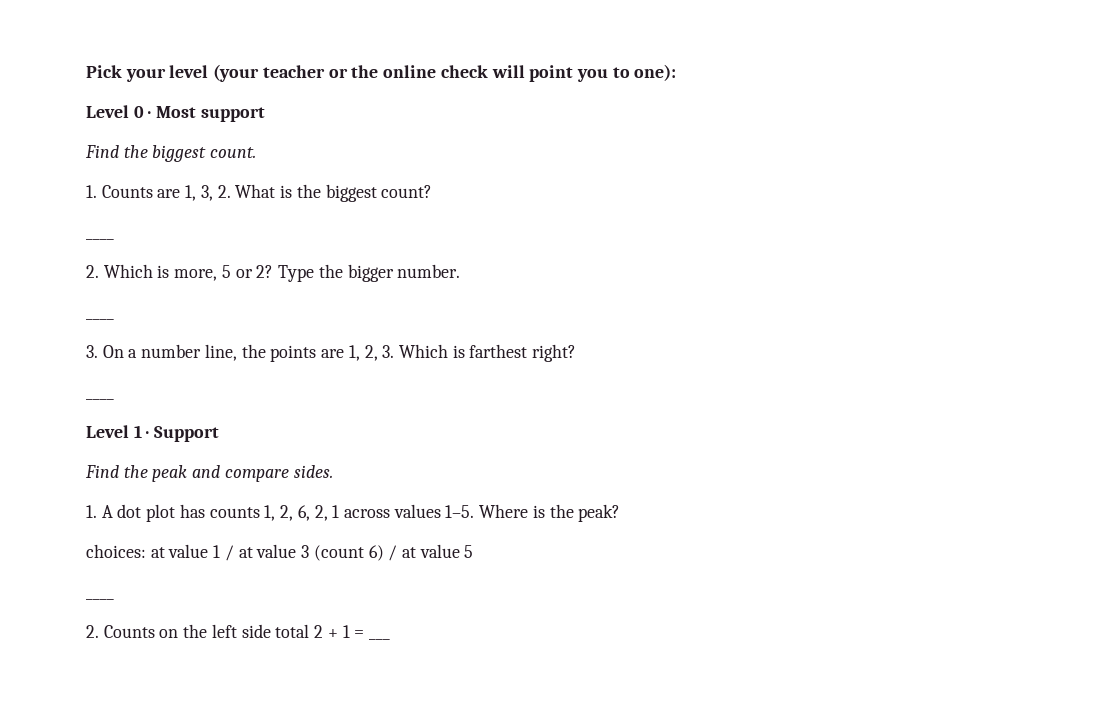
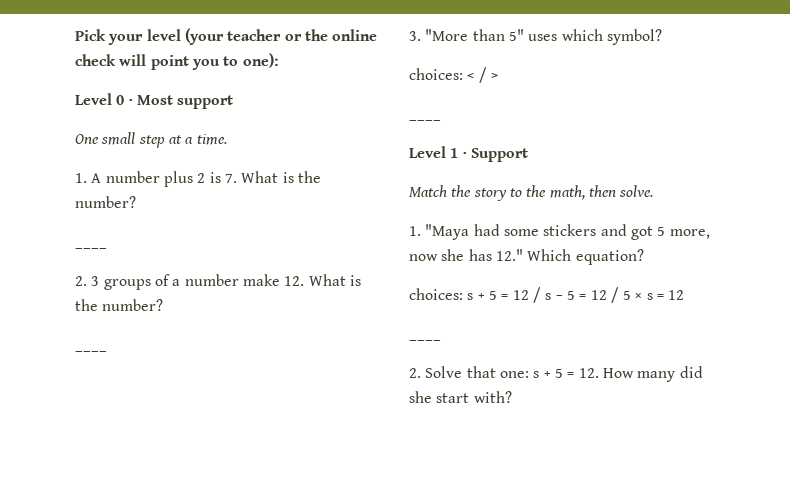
- Find the biggest count.
- 1. Counts are 1, 3, 2. What is the biggest count?
+ One small step at a time.
+ 1. A number plus 2 is 7. What is the number?
  ____
- 2. Which is more, 5 or 2? Type the bigger number.
+ 2. 3 groups of a number make 12. What is the number?
  ____
- 3. On a number line, the points are 1, 2, 3. Which is farthest right?
+ 3. "More than 5" uses which symbol?
+ choices: < / >
- Find the peak and compare sides.
- 1. A dot plot has counts 1, 2, 6, 2, 1 across values 1–5. Where is the peak?
- choices: at value 1 / at value 3 (count 6) / at value 5
+ Match the story to the math, then solve.
+ 1. "Maya had some stickers and got 5 more, now she has 12." Which equation?
+ choices: s + 5 = 12 / s − 5 = 12 / 5 × s = 12
  ____
- 2. Counts on the left side total 2 + 1 = ___
+ 2. Solve that one: s + 5 = 12. How many did she start with?

